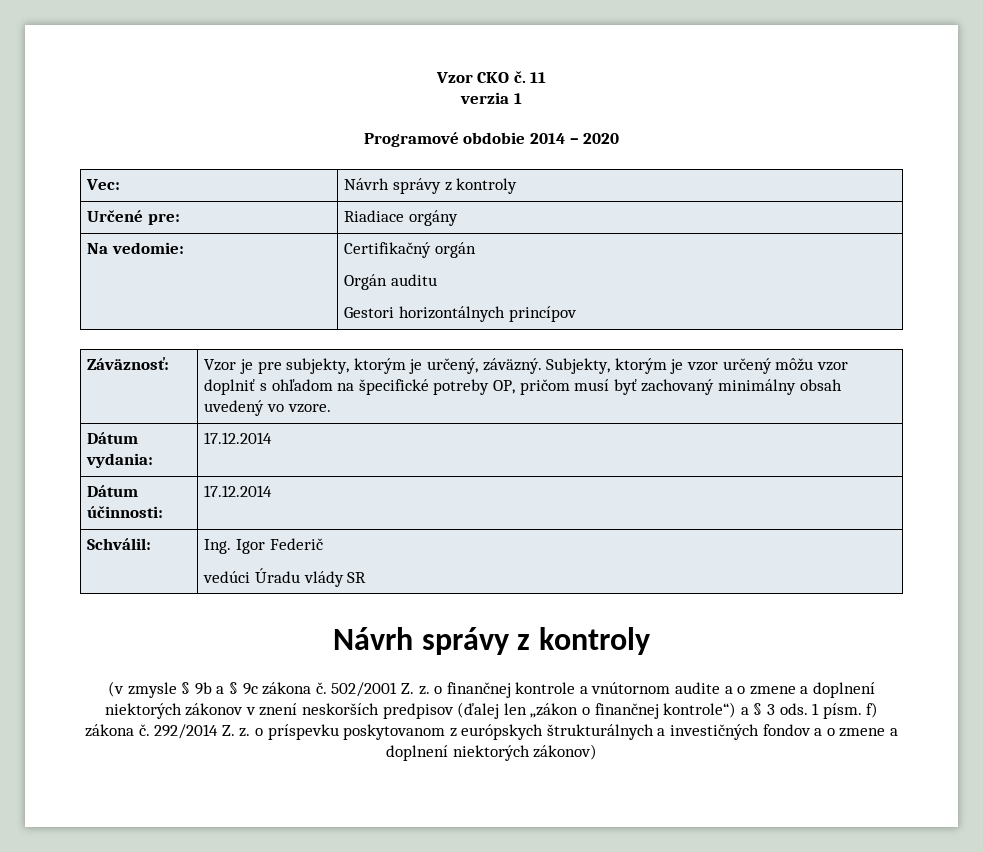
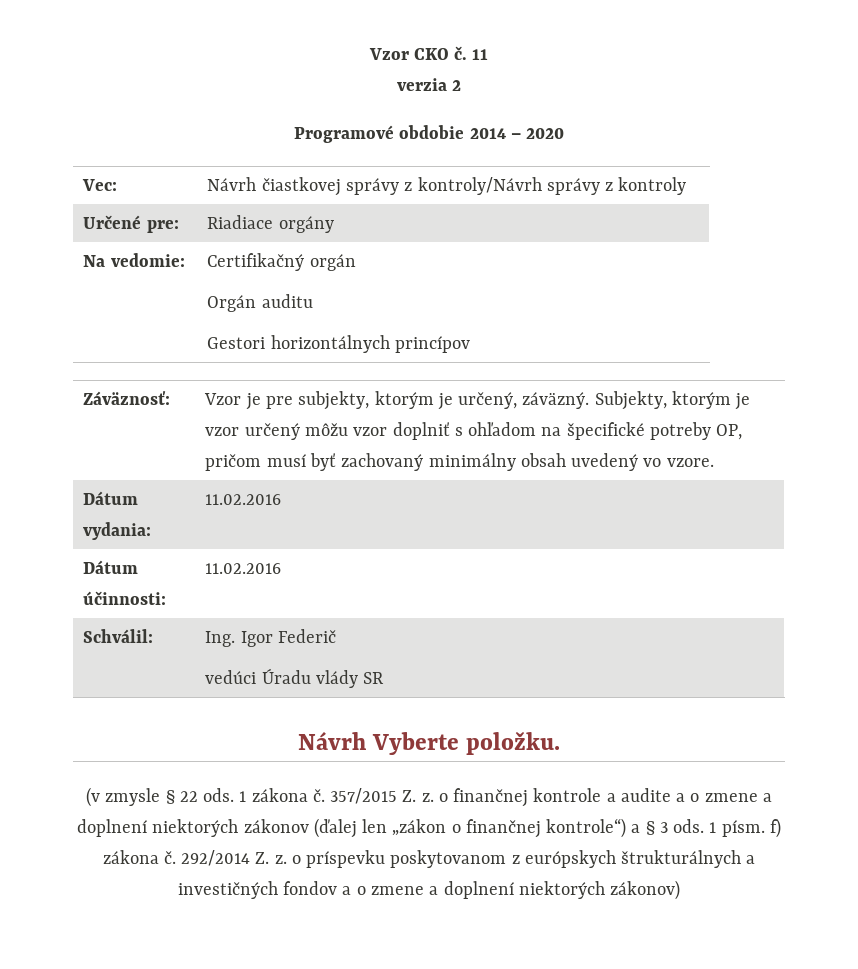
- verzia 1
+ verzia 2
- Vec: | Návrh správy z kontroly
+ Vec: | Návrh čiastkovej správy z kontroly/Návrh správy z kontroly
- Dátum vydania: | 17.12.2014
+ Dátum vydania: | 11.02.2016
- Dátum účinnosti: | 17.12.2014
+ Dátum účinnosti: | 11.02.2016
  Schválil: | Ing. Igor Federič
  vedúci Úradu vlády SR
- Návrh správy z kontroly
+ Návrh Vyberte položku.
- (v zmysle § 9b a § 9c zákona č. 502/2001 Z. z. o finančnej kontrole a vnútornom audite a o zmene a doplnení niektorých zákonov v znení neskorších predpisov (ďalej len „zákon o finančnej kontrole“) a § 3 ods.
+ (v zmysle § 22 ods. 1 zákona č. 357/2015 Z. z. o finančnej kontrole a audite a o zmene a doplnení niektorých zákonov (ďalej len „zákon o finančnej kontrole“) a § 3 ods.

